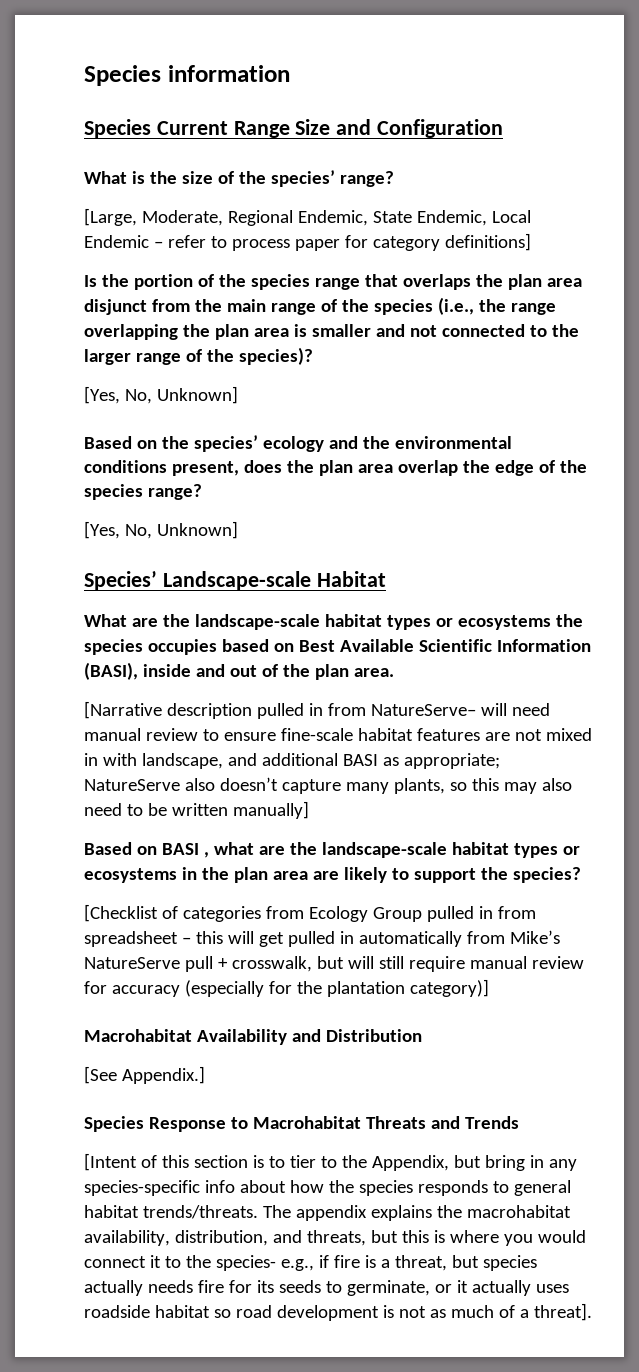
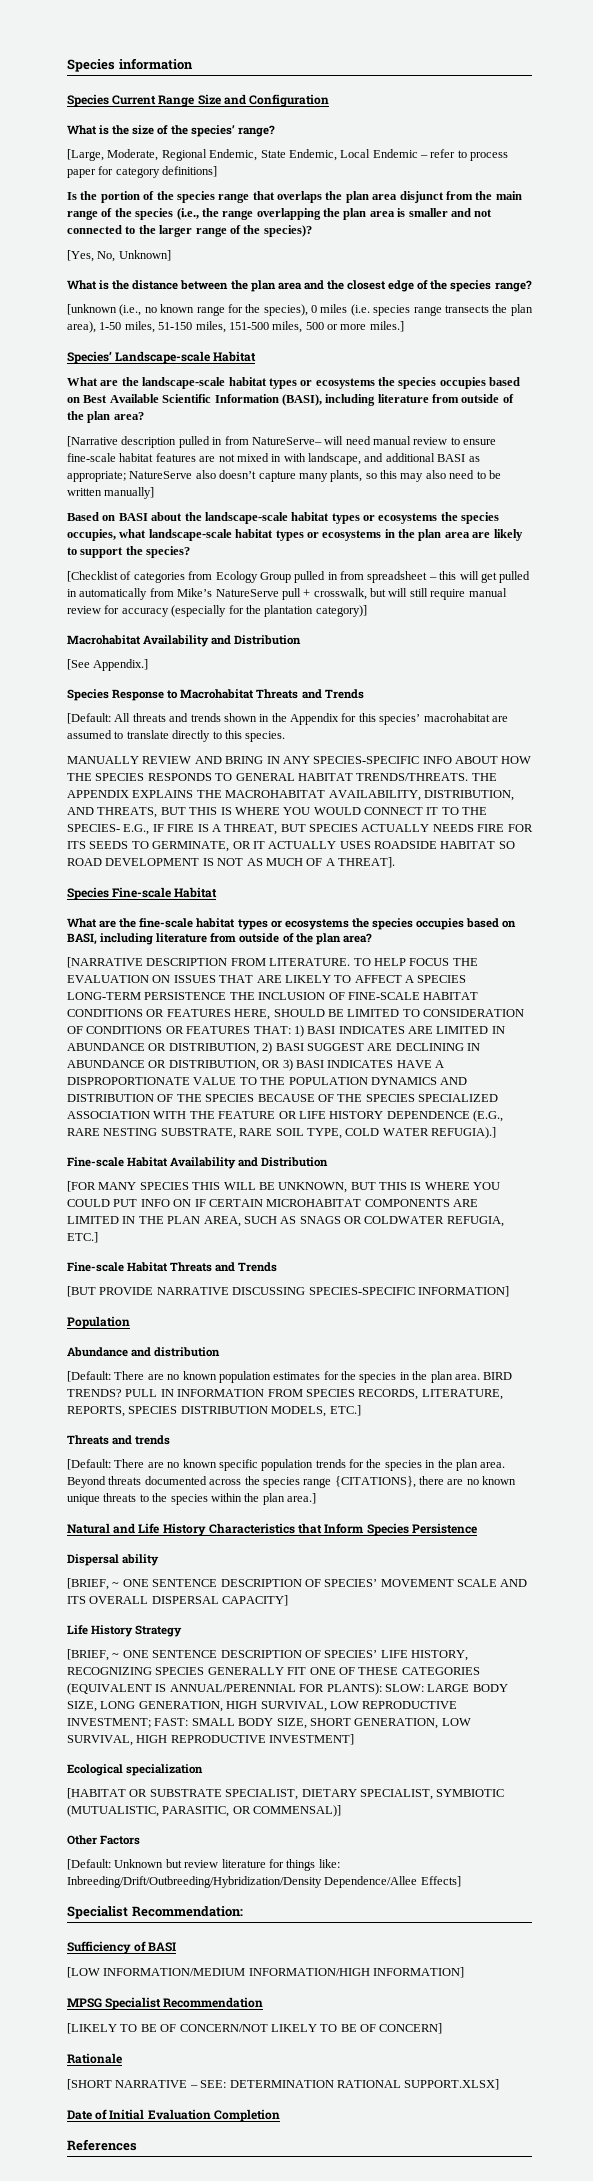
- Based on the species’ ecology and the environmental conditions present, does the plan area overlap the edge of the species range?
- [Yes, No, Unknown]
+ What is the distance between the plan area and the closest edge of the species range?
+ [unknown (i.e., no known range for the species), 0 miles (i.e. species range transects the plan area), 1-50 miles, 51-150 miles, 151-500 miles, 500 or more miles.]
- What are the landscape-scale habitat types or ecosystems the species occupies based on Best Available Scientific Information (BASI), inside and out of the plan area.
+ What are the landscape-scale habitat types or ecosystems the species occupies based on Best Available Scientific Information (BASI), including literature from outside of the plan area?
- Based on BASI , what are the landscape-scale habitat types or ecosystems in the plan area are likely to support the species?
+ Based on BASI about the landscape-scale habitat types or ecosystems the species occupies, what landscape-scale habitat types or ecosystems in the plan area are likely to support the species?
- [Intent of this section is to tier to the Appendix, but bring in any species-specific info about how the species responds to general habitat trends/threats. The appendix explains the macrohabitat availability, distribution, and threats, but this is where you would connect it to the species- e.g., if fire is a threat, but species actually needs fire for its seeds to germinate, or it actually uses roadside habitat so road development is not as much of a threat].
+ [Default: All threats and trends shown in the Appendix for this species’ macrohabitat are assumed to translate directly to this species.
+ MANUALLY REVIEW AND BRING IN ANY SPECIES-SPECIFIC INFO ABOUT HOW THE SPECIES RESPONDS TO GENERAL HABITAT TRENDS/THREATS. THE APPENDIX EXPLAINS THE MACROHABITAT AVAILABILITY, DISTRIBUTION, AND THREATS, BUT THIS IS WHERE YOU WOULD CONNECT IT TO THE SPECIES- E.G., IF FIRE IS A THREAT, BUT SPECIES ACTUALLY NEEDS FIRE FOR ITS SEEDS TO GERMINATE, OR IT ACTUALLY USES ROADSIDE HABITAT SO ROAD DEVELOPMENT IS NOT AS MUCH OF A THREAT].
+ Species Fine-scale Habitat
+ What are the fine-scale habitat types or ecosystems the species occupies based on BASI, including literature from outside of the plan area?
+ [NARRATIVE DESCRIPTION FROM LITERATURE. TO HELP FOCUS THE EVALUATION ON ISSUES THAT ARE LIKELY TO AFFECT A SPECIES LONG-TERM PERSISTENCE THE INCLUSION OF FINE-SCALE HABITAT CONDITIONS OR FEATURES HERE, SHOULD BE LIMITED TO CONSIDERATION OF CONDITIONS OR FEATURES THAT: 1) BASI INDICATES ARE LIMITED IN ABUNDANCE OR DISTRIBUTION, 2) BASI SUGGEST ARE DECLINING IN ABUNDANCE OR DISTRIBUTION, OR 3) BASI INDICATES HAVE A DISPROPORTIONATE VALUE TO THE POPULATION DYNAMICS AND DISTRIBUTION OF THE SPECIES BECAUSE OF THE SPECIES SPECIALIZED ASSOCIATION WITH THE FEATURE OR LIFE HISTORY DEPENDENCE (E.G., RARE NESTING SUBSTRATE, RARE SOIL TYPE, COLD WATER REFUGIA).]
+ Fine-scale Habitat Availability and Distribution
+ [FOR MANY SPECIES THIS WILL BE UNKNOWN, BUT THIS IS WHERE YOU COULD PUT INFO ON IF CERTAIN MICROHABITAT COMPONENTS ARE LIMITED IN THE PLAN AREA, SUCH AS SNAGS OR COLDWATER REFUGIA, ETC.]
+ Fine-scale Habitat Threats and Trends
+ [BUT PROVIDE NARRATIVE DISCUSSING SPECIES-SPECIFIC INFORMATION]
+ Population
+ Abundance and distribution
+ [Default: There are no known population estimates for the species in the plan area. BIRD TRENDS? PULL IN INFORMATION FROM SPECIES RECORDS, LITERATURE, REPORTS, SPECIES DISTRIBUTION MODELS, ETC.]
+ Threats and trends
+ [Default: There are no known specific population trends for the species in the plan area. Beyond threats documented across the species range {CITATIONS}, there are no known unique threats to the species within the plan area.]
+ Natural and Life History Characteristics that Inform Species Persistence
+ Dispersal ability
+ [BRIEF, ~ ONE SENTENCE DESCRIPTION OF SPECIES’ MOVEMENT SCALE AND ITS OVERALL DISPERSAL CAPACITY]
+ Life History Strategy
+ [BRIEF, ~ ONE SENTENCE DESCRIPTION OF SPECIES’ LIFE HISTORY, RECOGNIZING SPECIES GENERALLY FIT ONE OF THESE CATEGORIES (EQUIVALENT IS ANNUAL/PERENNIAL FOR PLANTS): SLOW: LARGE BODY SIZE, LONG GENERATION, HIGH SURVIVAL, LOW REPRODUCTIVE INVESTMENT; FAST: SMALL BODY SIZE, SHORT GENERATION, LOW SURVIVAL, HIGH REPRODUCTIVE INVESTMENT]
+ Ecological specialization
+ [HABITAT OR SUBSTRATE SPECIALIST, DIETARY SPECIALIST, SYMBIOTIC (MUTUALISTIC, PARASITIC, OR COMMENSAL)]
+ Other Factors
+ [Default: Unknown but review literature for things like: Inbreeding/Drift/Outbreeding/Hybridization/Density Dependence/Allee Effects]
+ Specialist Recommendation:
+ Sufficiency of BASI
+ [LOW INFORMATION/MEDIUM INFORMATION/HIGH INFORMATION]
+ MPSG Specialist Recommendation
+ [LIKELY TO BE OF CONCERN/NOT LIKELY TO BE OF CONCERN]
+ Rationale
+ [SHORT NARRATIVE – SEE: DETERMINATION RATIONAL SUPPORT.XLSX]
+ Date of Initial Evaluation Completion
+ References

